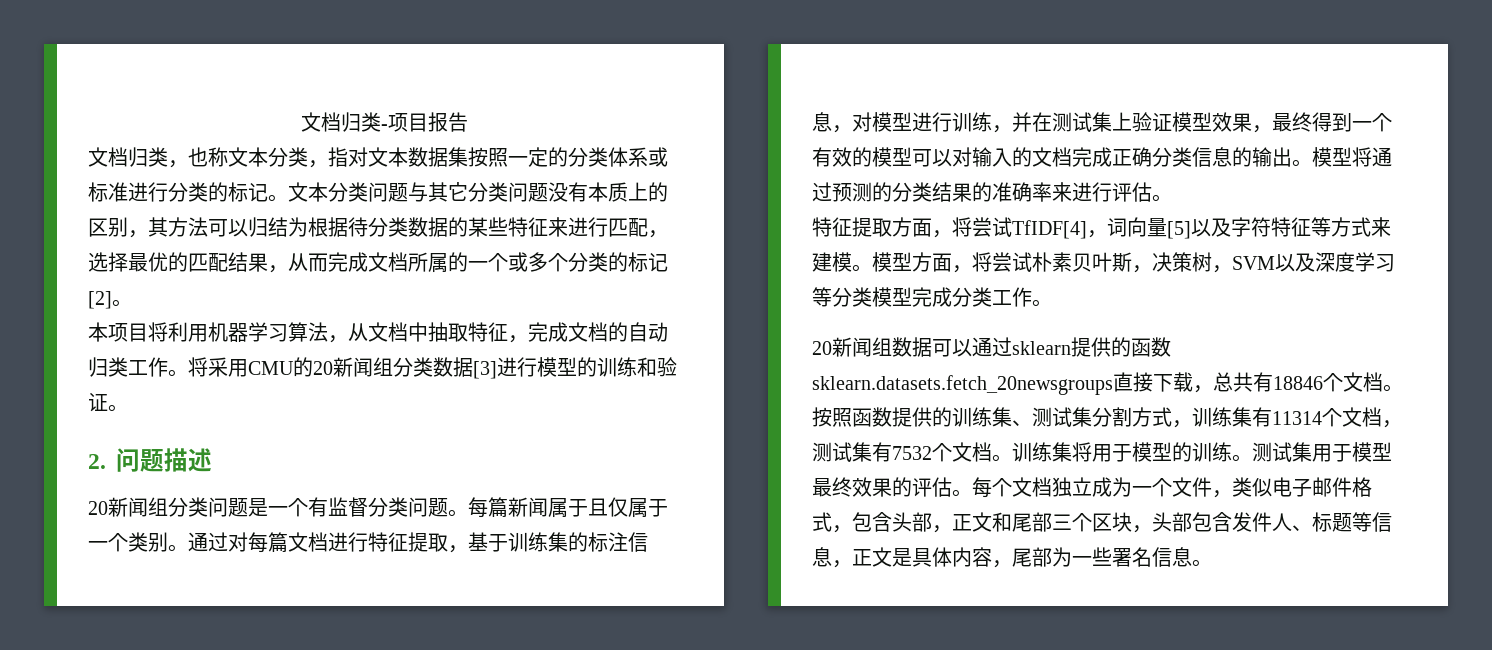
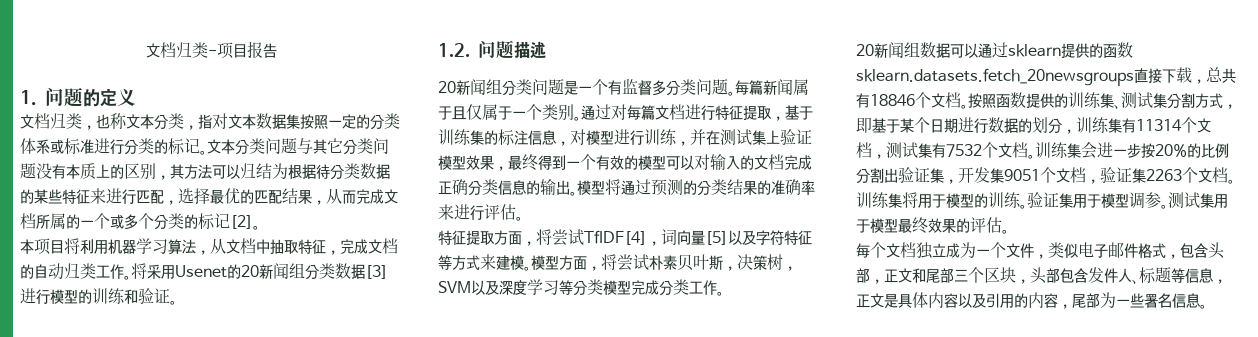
+ 1.问题的定义
- 将采用CMU的20新闻组分类数据[3]进行模型的训练和验证。
+ 将采用Usenet的20新闻组分类数据[3]进行模型的训练和验证。
- 2.问题描述
+ 1.2.问题描述
- 20新闻组分类问题是一个有监督分类问题。
+ 20新闻组分类问题是一个有监督多分类问题。
- 按照函数提供的训练集、测试集分割方式，训练集有11314个文档，测试集有7532个文档。
+ 按照函数提供的训练集、测试集分割方式，即基于某个日期进行数据的划分，训练集有11314个文档，测试集有7532个文档。
- 训练集将用于模型的训练。
+ 训练集会进一步按20%的比例分割出验证集，开发集9051个文档，验证集2263个文档。训练集将用于模型的训练。
+ 验证集用于模型调参。
- 测试集用于模型最终效果的评估。每个文档独立成为一个文件，类似电子邮件格式，包含头部，正文和尾部三个区块，头部包含发件人、标题等信息，正文是具体内容，尾部为一些署名信息。
+ 测试集用于模型最终效果的评估。
+ 每个文档独立成为一个文件，类似电子邮件格式，包含头部，正文和尾部三个区块，头部包含发件人、标题等信息，正文是具体内容以及引用的内容，尾部为一些署名信息。

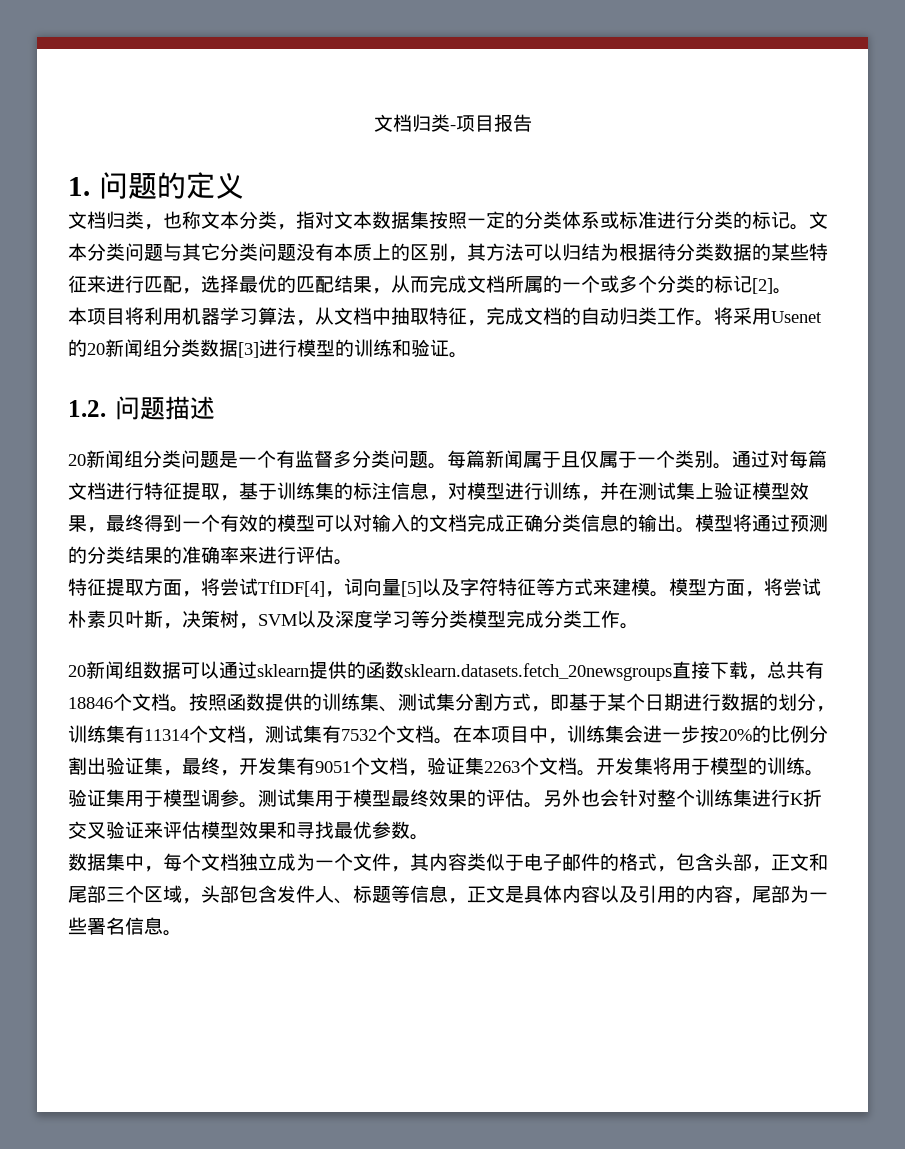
- 训练集会进一步按20%的比例分割出验证集，开发集9051个文档，验证集2263个文档。
+ 在本项目中，训练集会进一步按20%的比例分割出验证集，最终，开发集有9051个文档，验证集2263个文档。
- 训练集将用于模型的训练。
+ 开发集将用于模型的训练。
- 测试集用于模型最终效果的评估。
- 每个文档独立成为一个文件，类似电子邮件格式，包含头部，正文和尾部三个区块，头部包含发件人、标题等信息，正文是具体内容以及引用的内容，尾部为一些署名信息。
+ 测试集用于模型最终效果的评估。另外也会针对整个训练集进行K折交叉验证来评估模型效果和寻找最优参数。
+ 数据集中，每个文档独立成为一个文件，其内容类似于电子邮件的格式，包含头部，正文和尾部三个区域，头部包含发件人、标题等信息，正文是具体内容以及引用的内容，尾部为一些署名信息。

